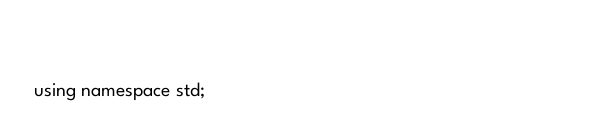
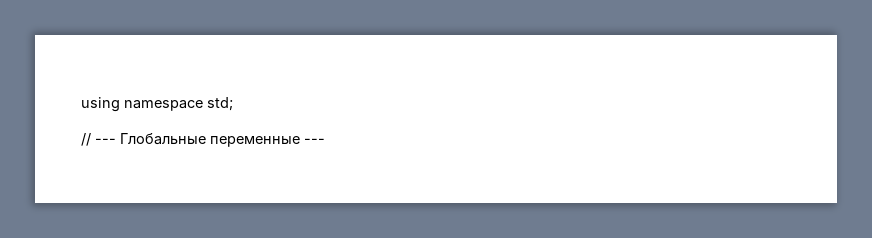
+ // --- Глобальные переменные ---

